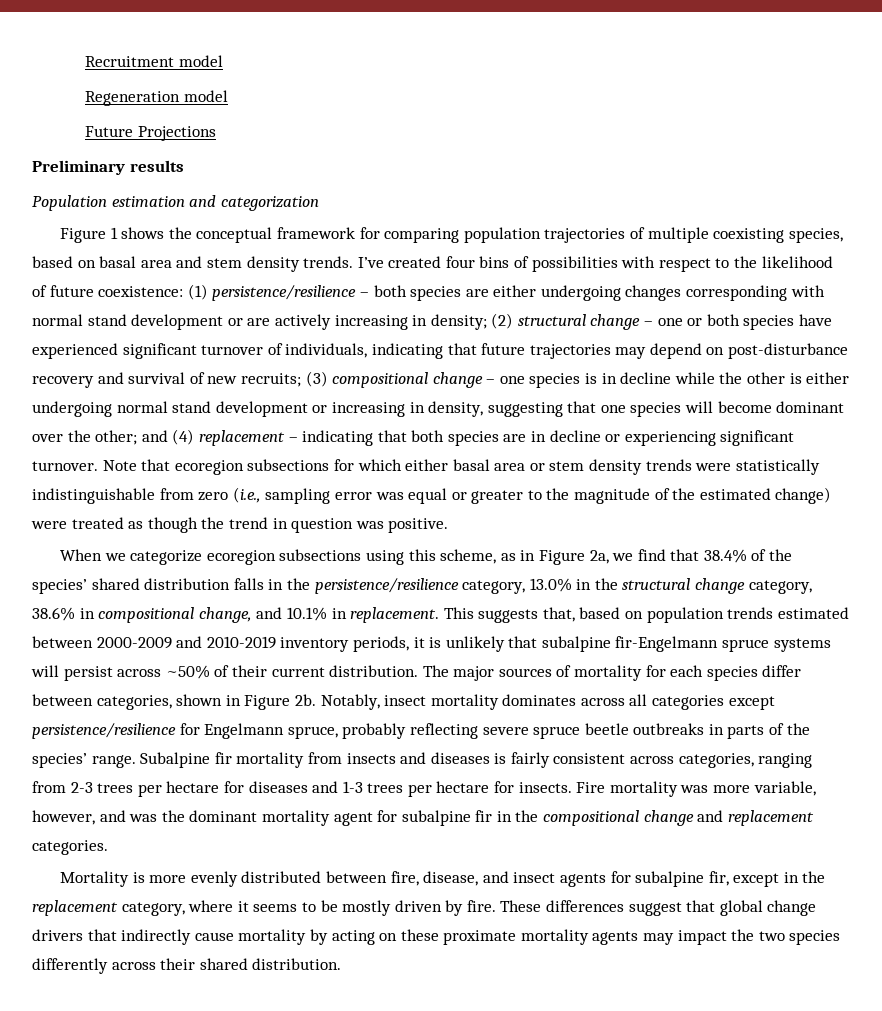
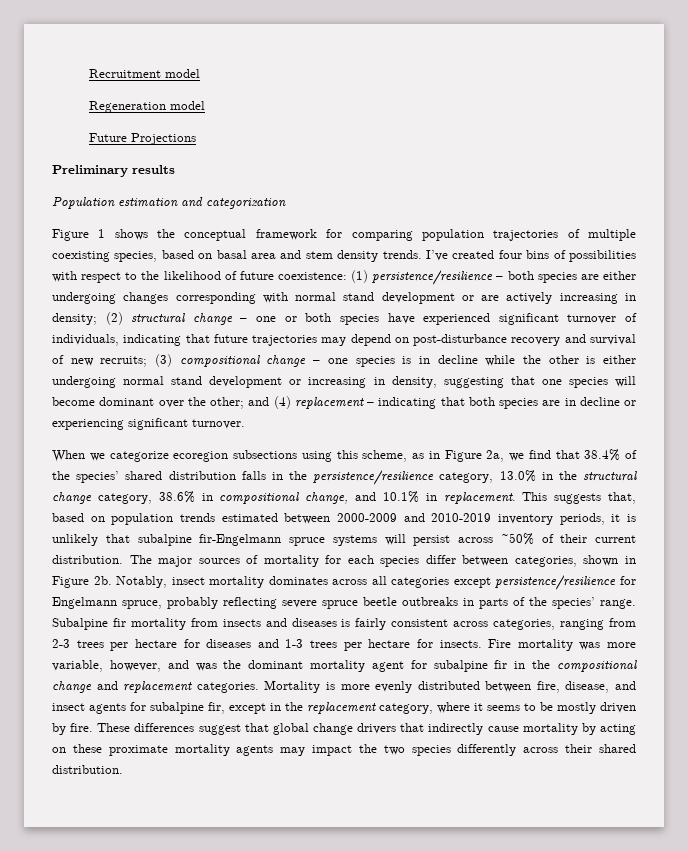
- Note that ecoregion subsections for which either basal area or stem density trends were statistically indistinguishable from zero (i.e., sampling error was equal or greater to the magnitude of the estimated change) were treated as though the trend in question was positive.
- Fire mortality was more variable, however, and was the dominant mortality agent for subalpine fir in the compositional change and replacement categories.
- Mortality is more evenly distributed between fire, disease, and insect agents for subalpine fir, except in the replacement category, where it seems to be mostly driven by fire.
+ Fire mortality was more variable, however, and was the dominant mortality agent for subalpine fir in the compositional change and replacement categories. Mortality is more evenly distributed between fire, disease, and insect agents for subalpine fir, except in the replacement category, where it seems to be mostly driven by fire.

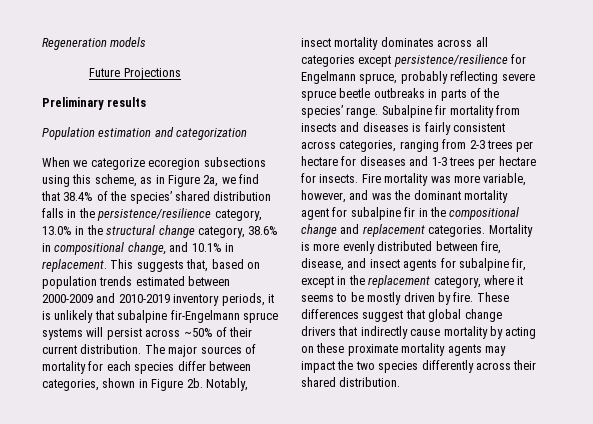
- Recruitment model
- Regeneration model
+ Regeneration models
- Figure 1 shows the conceptual framework for comparing population trajectories of multiple coexisting species, based on basal area and stem density trends. I’ve created four bins of possibilities with respect to the likelihood of future coexistence: (1) persistence/resilience – both species are either undergoing changes corresponding with normal stand development or are actively increasing in density; (2) structural change – one or both species have experienced significant turnover of individuals, indicating that future trajectories may depend on post-disturbance recovery and survival of new recruits; (3) compositional change – one species is in decline while the other is either undergoing normal stand development or increasing in density, suggesting that one species will become dominant over the other; and (4) replacement – indicating that both species are in decline or experiencing significant turnover.

